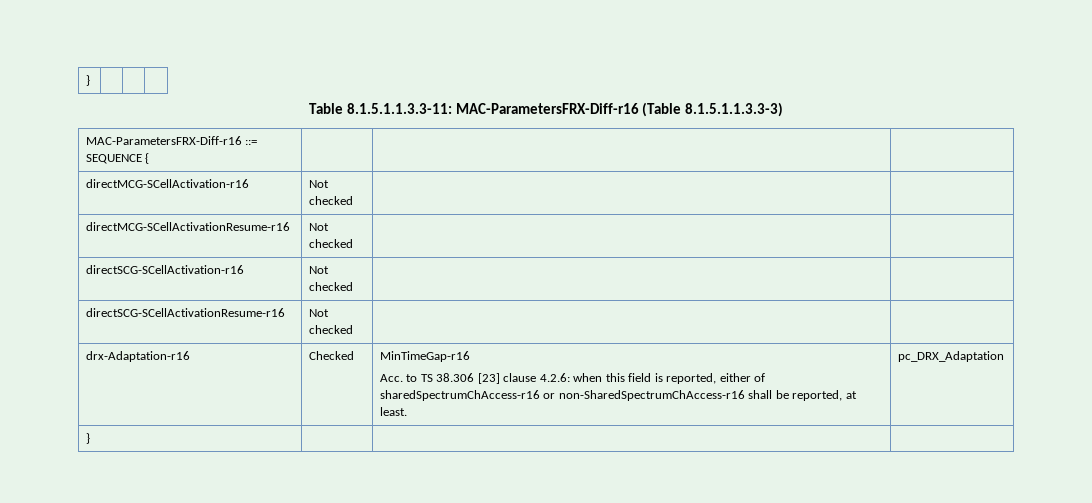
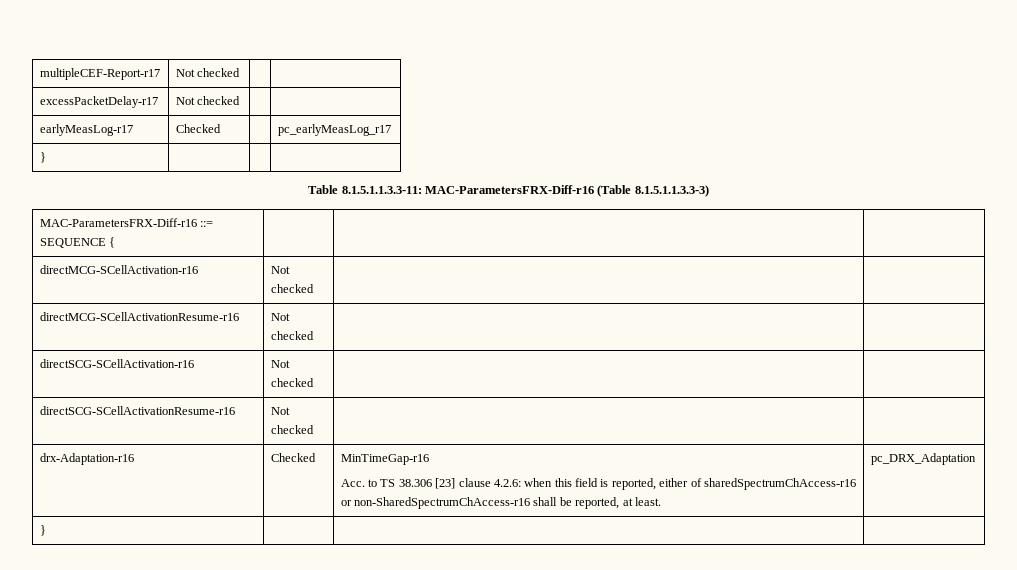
+ multipleCEF-Report-r17 | Not checked | |
+ excessPacketDelay-r17 | Not checked | |
+ earlyMeasLog-r17 | Checked | | pc_earlyMeasLog_r17

